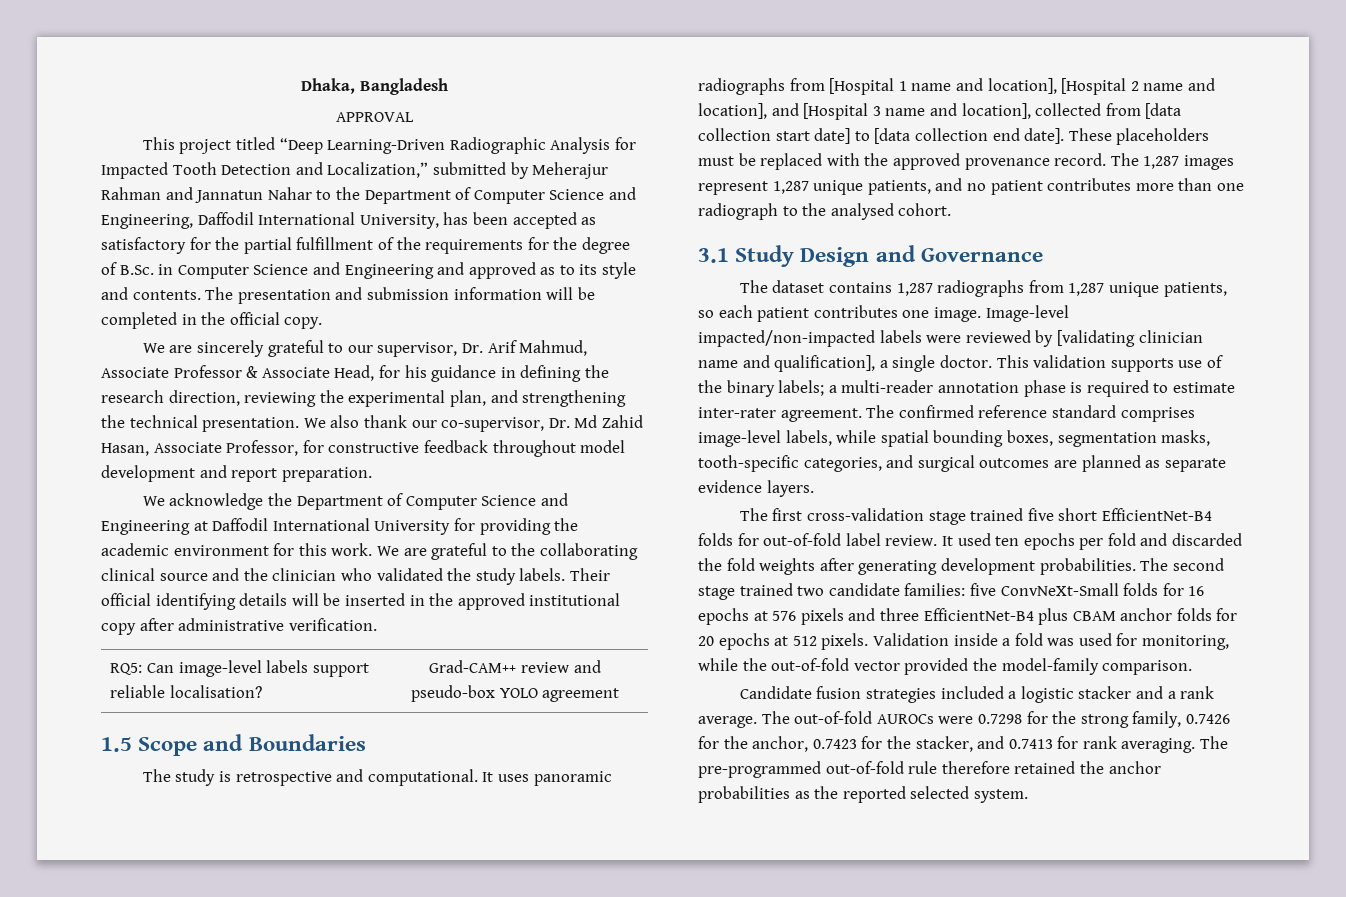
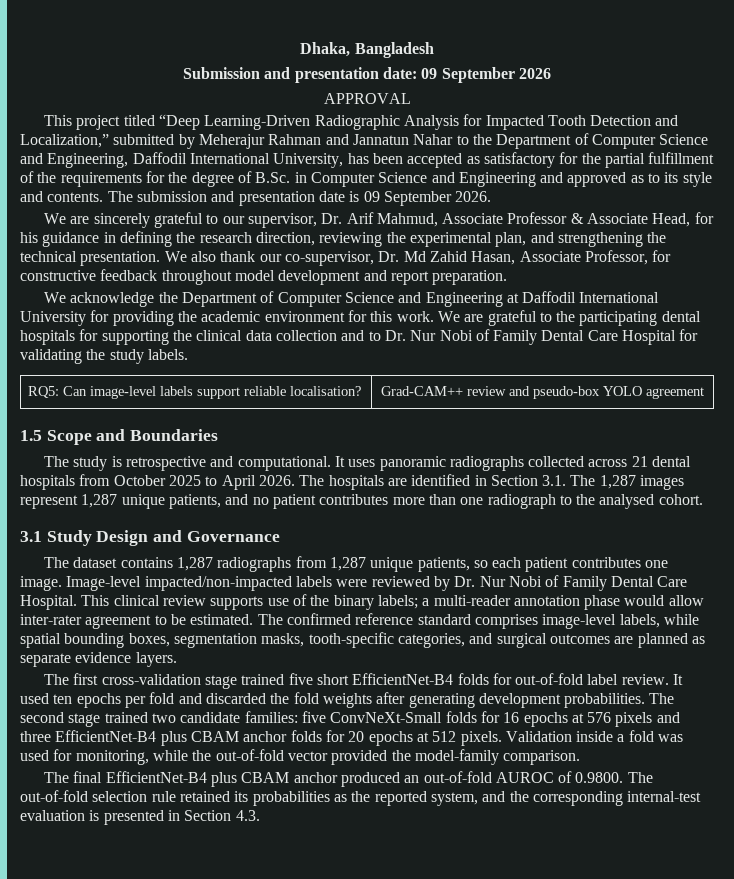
+ Submission and presentation date: 09 September 2026
- The presentation and submission information will be completed in the official copy.
+ The submission and presentation date is 09 September 2026.
- We are grateful to the collaborating clinical source and the clinician who validated the study labels. Their official identifying details will be inserted in the approved institutional copy after administrative verification.
+ We are grateful to the participating dental hospitals for supporting the clinical data collection and to Dr. Nur Nobi of Family Dental Care Hospital for validating the study labels.
- It uses panoramic radiographs from [Hospital 1 name and location], [Hospital 2 name and location], and [Hospital 3 name and location], collected from [data collection start date] to [data collection end date]. These placeholders must be replaced with the approved provenance record. The 1,287 images represent 1,287 unique patients, and no patient contributes more than one radiograph to the analysed cohort.
+ It uses panoramic radiographs collected across 21 dental hospitals from October 2025 to April 2026. The hospitals are identified in Section 3.1. The 1,287 images represent 1,287 unique patients, and no patient contributes more than one radiograph to the analysed cohort.
- Image-level impacted/non-impacted labels were reviewed by [validating clinician name and qualification], a single doctor. This validation supports use of the binary labels; a multi-reader annotation phase is required to estimate inter-rater agreement.
+ Image-level impacted/non-impacted labels were reviewed by Dr. Nur Nobi of Family Dental Care Hospital. This clinical review supports use of the binary labels; a multi-reader annotation phase would allow inter-rater agreement to be estimated.
- Candidate fusion strategies included a logistic stacker and a rank average. The out-of-fold AUROCs were 0.7298 for the strong family, 0.7426 for the anchor, 0.7423 for the stacker, and 0.7413 for rank averaging. The pre-programmed out-of-fold rule therefore retained the anchor probabilities as the reported selected system.
+ The final EfficientNet-B4 plus CBAM anchor produced an out-of-fold AUROC of 0.9800. The out-of-fold selection rule retained its probabilities as the reported system, and the corresponding internal-test evaluation is presented in Section 4.3.

